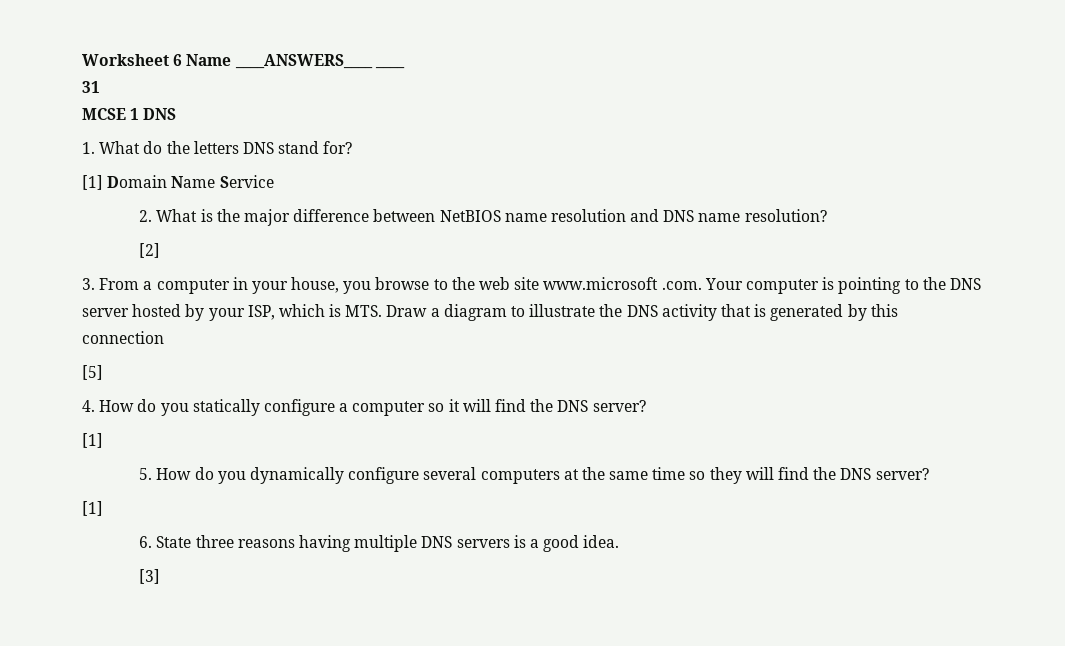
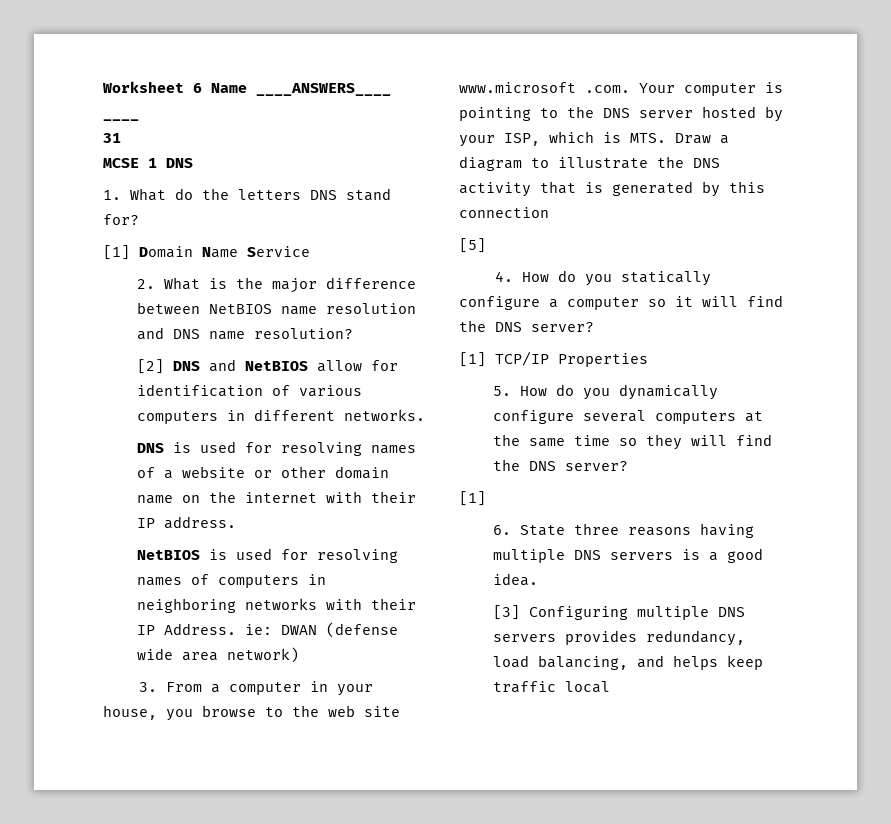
- [2]
+ [2] DNS and NetBIOS allow for identification of various computers in different networks.
+ DNS is used for resolving names of a website or other domain name on the internet with their IP address.
+ NetBIOS is used for resolving names of computers in neighboring networks with their IP Address. ie: DWAN (defense wide area network)
  4. How do you statically configure a computer so it will find the DNS server?
- [1]
+ [1] TCP/IP Properties
- [3]
+ [3] Configuring multiple DNS servers provides redundancy, load balancing, and helps keep traffic local

